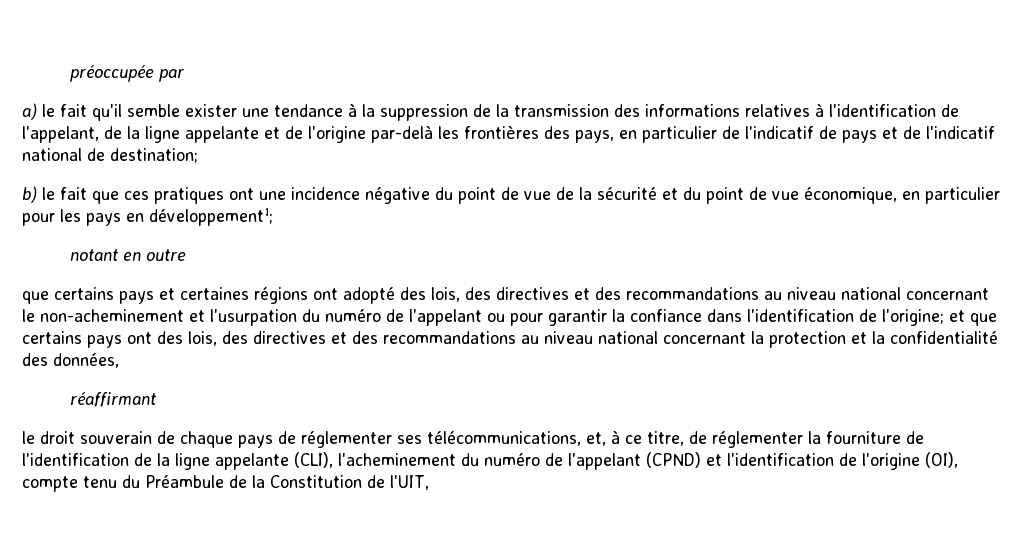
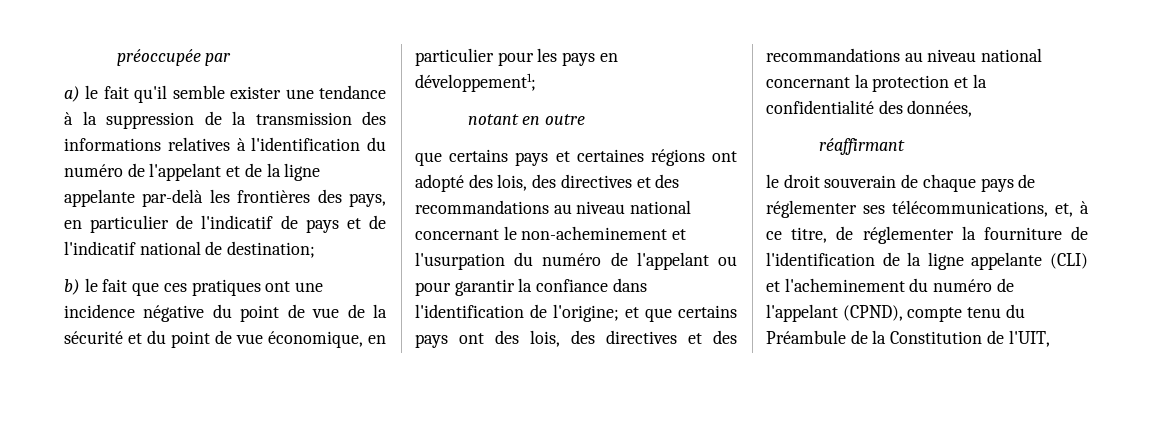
- a) le fait qu'il semble exister une tendance à la suppression de la transmission des informations relatives à l'identification de l'appelant, de la ligne appelante et de l'origine par-delà les frontières des pays, en particulier de l'indicatif de pays et de l'indicatif national de destination;
+ a) le fait qu'il semble exister une tendance à la suppression de la transmission des informations relatives à l'identification du numéro de l'appelant et de la ligne appelante par-delà les frontières des pays, en particulier de l'indicatif de pays et de l'indicatif national de destination;
- le droit souverain de chaque pays de réglementer ses télécommunications, et, à ce titre, de réglementer la fourniture de l'identification de la ligne appelante (CLI), l'acheminement du numéro de l'appelant (CPND) et l'identification de l'origine (OI), compte tenu du Préambule de la Constitution de l'UIT,
+ le droit souverain de chaque pays de réglementer ses télécommunications, et, à ce titre, de réglementer la fourniture de l'identification de la ligne appelante (CLI) et l'acheminement du numéro de l'appelant (CPND), compte tenu du Préambule de la Constitution de l'UIT,

